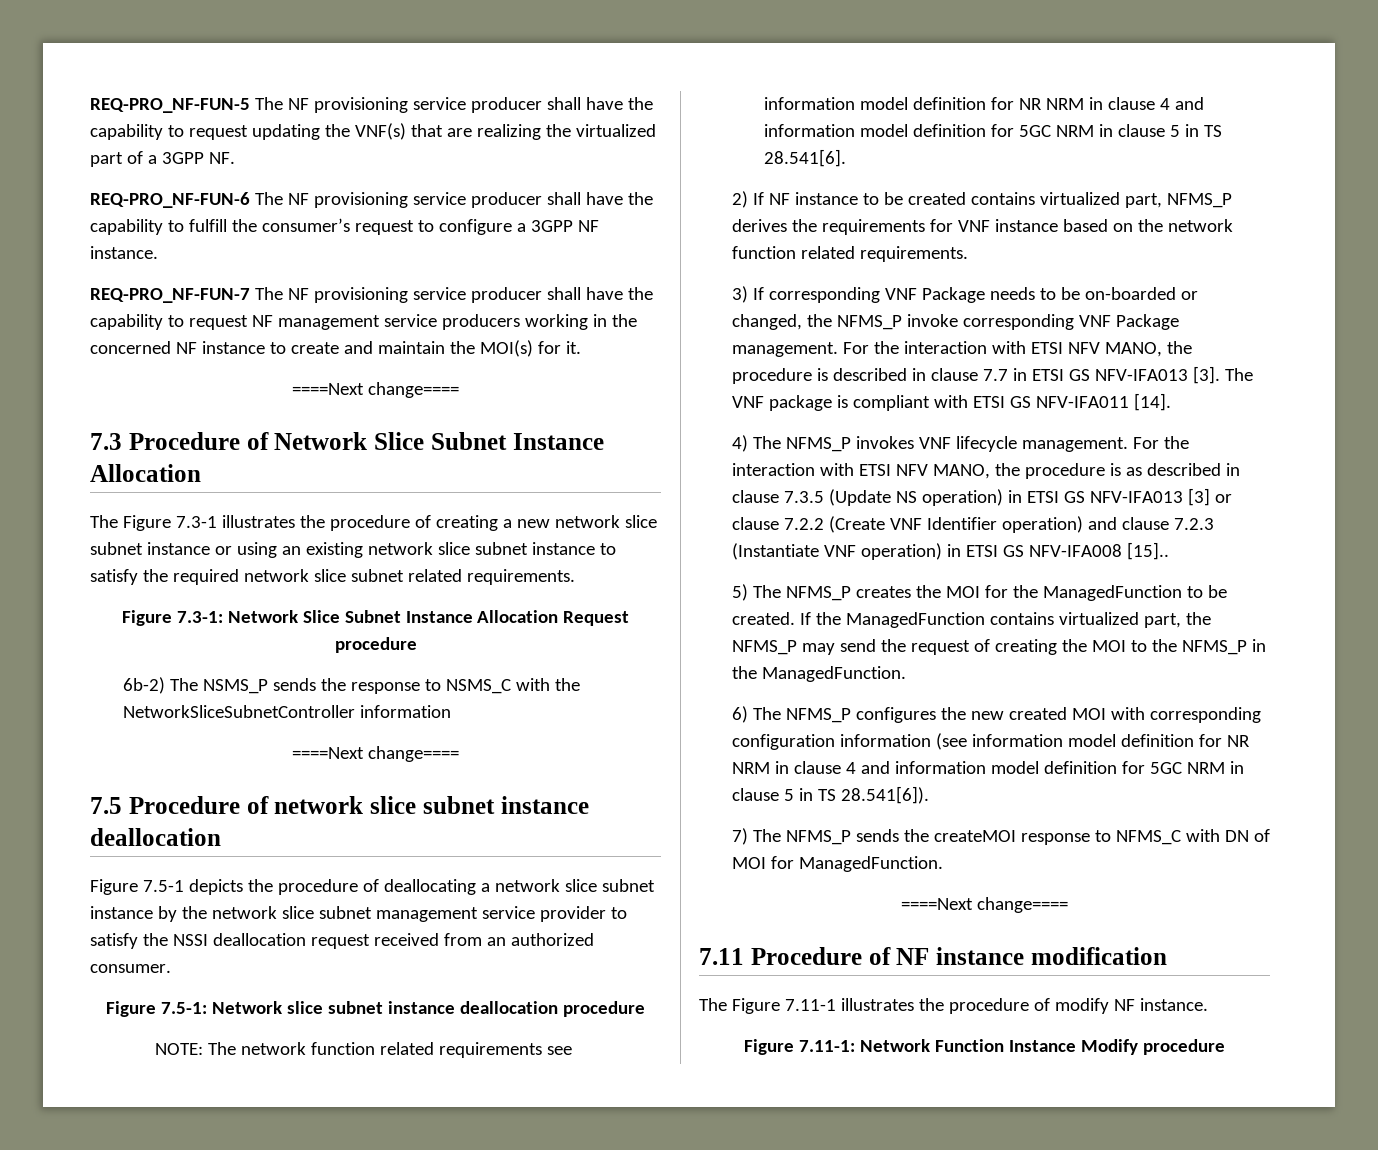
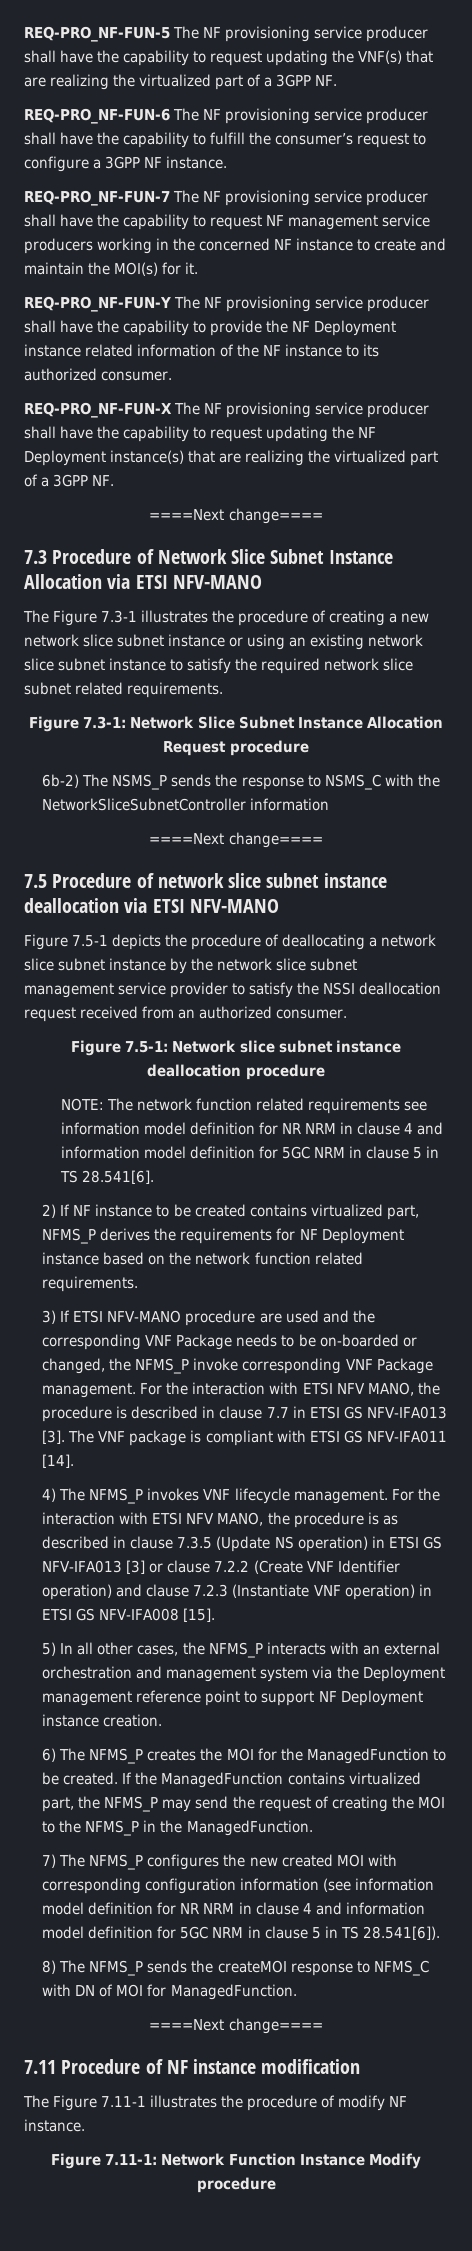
+ REQ-PRO_NF-FUN-Y The NF provisioning service producer shall have the capability to provide the NF Deployment instance related information of the NF instance to its authorized consumer.
+ REQ-PRO_NF-FUN-X The NF provisioning service producer shall have the capability to request updating the NF Deployment instance(s) that are realizing the virtualized part of a 3GPP NF.
- 7.3 Procedure of Network Slice Subnet Instance Allocation
+ 7.3 Procedure of Network Slice Subnet Instance Allocation via ETSI NFV-MANO
- 7.5 Procedure of network slice subnet instance deallocation
+ 7.5 Procedure of network slice subnet instance deallocation via ETSI NFV-MANO
- 2) If NF instance to be created contains virtualized part, NFMS_P derives the requirements for VNF instance based on the network function related requirements.
+ 2) If NF instance to be created contains virtualized part, NFMS_P derives the requirements for NF Deployment instance based on the network function related requirements.
- 3) If corresponding VNF Package needs to be on-boarded or changed, the NFMS_P invoke corresponding VNF Package management.
+ 3) If ETSI NFV-MANO procedure are used and the corresponding VNF Package needs to be on-boarded or changed, the NFMS_P invoke corresponding VNF Package management.
- For the interaction with ETSI NFV MANO, the procedure is as described in clause 7.3.5 (Update NS operation) in ETSI GS NFV-IFA013 [3] or clause 7.2.2 (Create VNF Identifier operation) and clause 7.2.3 (Instantiate VNF operation) in ETSI GS NFV-IFA008 [15]..
+ For the interaction with ETSI NFV MANO, the procedure is as described in clause 7.3.5 (Update NS operation) in ETSI GS NFV-IFA013 [3] or clause 7.2.2 (Create VNF Identifier operation) and clause 7.2.3 (Instantiate VNF operation) in ETSI GS NFV-IFA008 [15].
- 5) The NFMS_P creates the MOI for the ManagedFunction to be created.
+ 5) In all other cases, the NFMS_P interacts with an external orchestration and management system via the Deployment management reference point to support NF Deployment instance creation.
+ 6) The NFMS_P creates the MOI for the ManagedFunction to be created.
- 6) The NFMS_P configures the new created MOI with corresponding configuration information (see information model definition for NR NRM in clause 4 and information model definition for 5GC NRM in clause 5 in TS 28.541[6]).
+ 7) The NFMS_P configures the new created MOI with corresponding configuration information (see information model definition for NR NRM in clause 4 and information model definition for 5GC NRM in clause 5 in TS 28.541[6]).
- 7) The NFMS_P sends the createMOI response to NFMS_C with DN of MOI for ManagedFunction.
+ 8) The NFMS_P sends the createMOI response to NFMS_C with DN of MOI for ManagedFunction.

